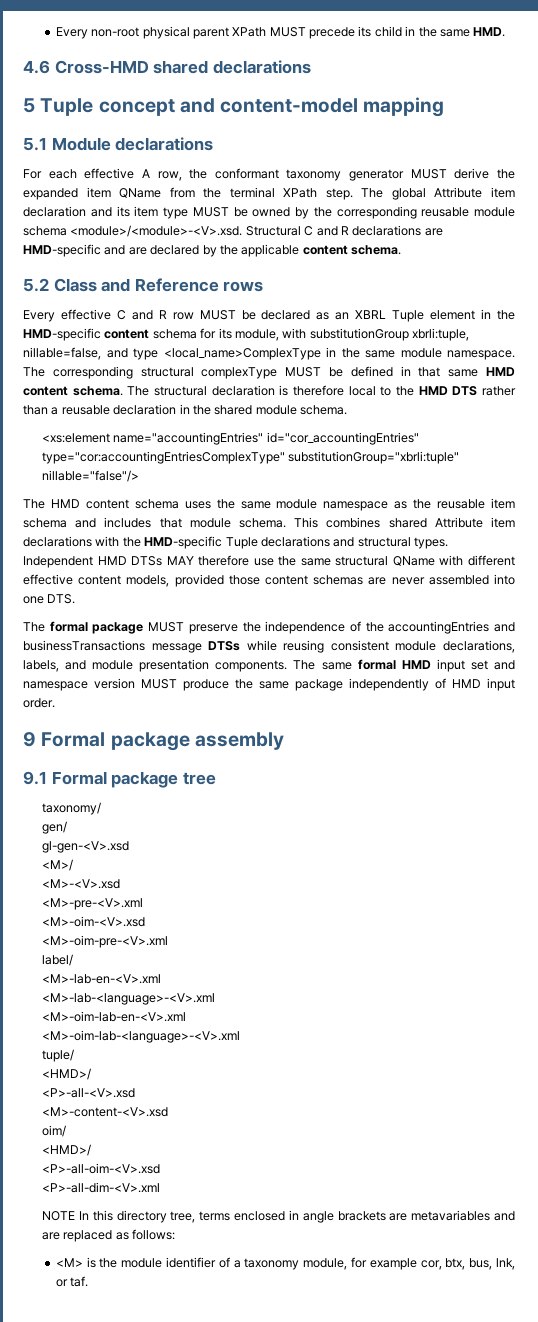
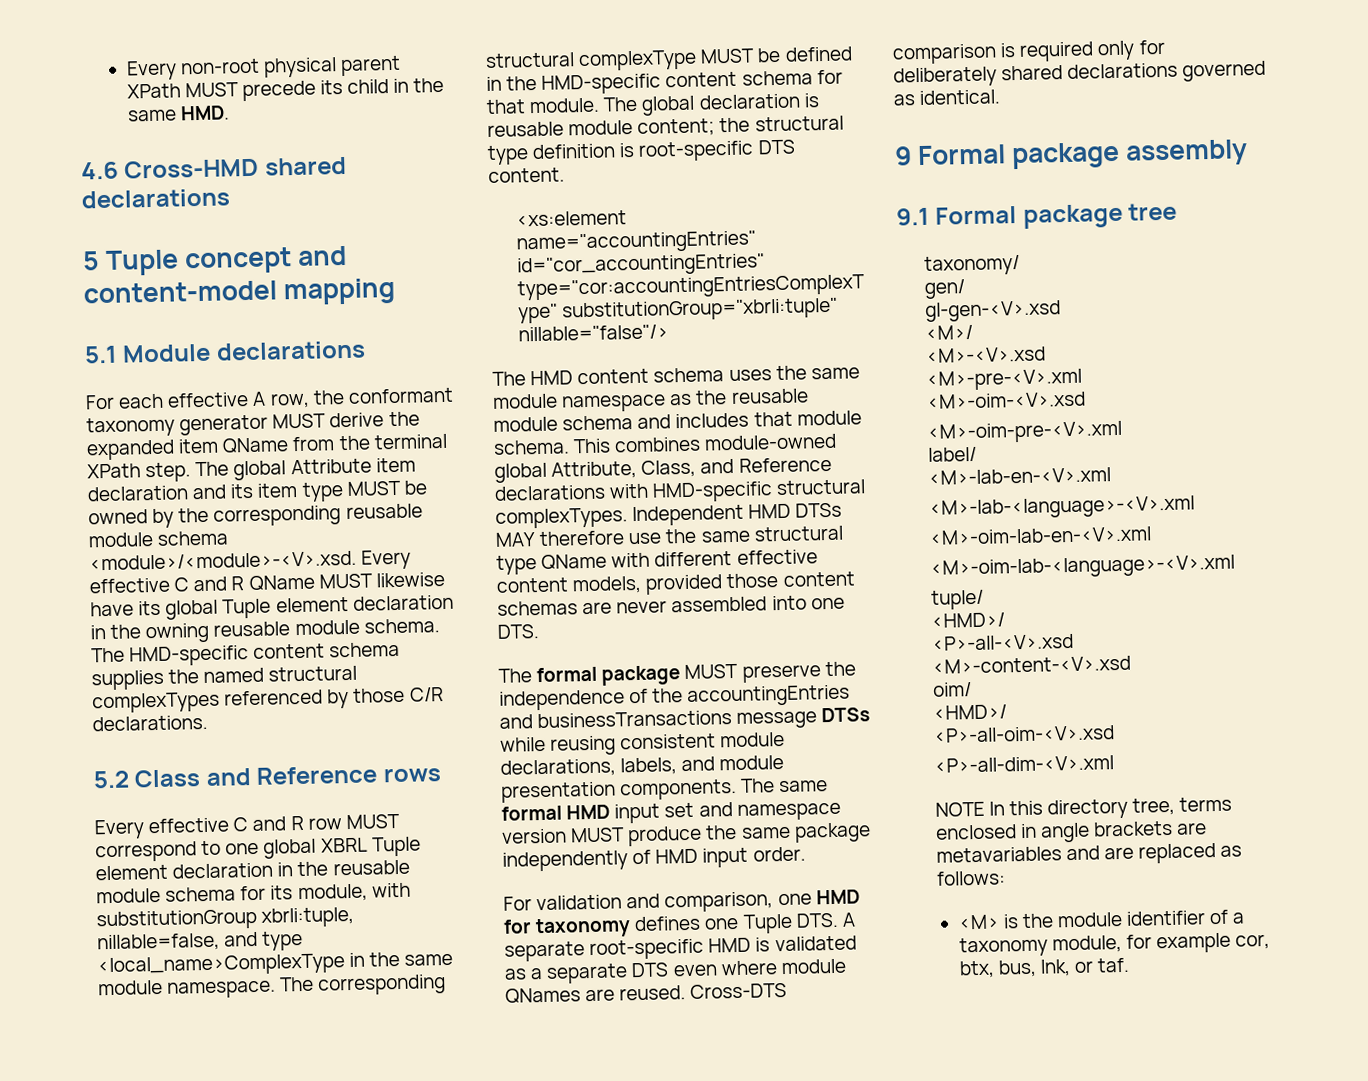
- The global Attribute item declaration and its item type MUST be owned by the corresponding reusable module schema <module>/<module>-<V>.xsd. Structural C and R declarations are HMD-specific and are declared by the applicable content schema.
+ The global Attribute item declaration and its item type MUST be owned by the corresponding reusable module schema <module>/<module>-<V>.xsd. Every effective C and R QName MUST likewise have its global Tuple element declaration in the owning reusable module schema. The HMD-specific content schema supplies the named structural complexTypes referenced by those C/R declarations.
- Every effective C and R row MUST be declared as an XBRL Tuple element in the HMD-specific content schema for its module, with substitutionGroup xbrli:tuple, nillable=false, and type <local_name>ComplexType in the same module namespace.
+ Every effective C and R row MUST correspond to one global XBRL Tuple element declaration in the reusable module schema for its module, with substitutionGroup xbrli:tuple, nillable=false, and type <local_name>ComplexType in the same module namespace.
- The corresponding structural complexType MUST be defined in that same HMD content schema. The structural declaration is therefore local to the HMD DTS rather than a reusable declaration in the shared module schema.
+ The corresponding structural complexType MUST be defined in the HMD-specific content schema for that module. The global declaration is reusable module content; the structural type definition is root-specific DTS content.
- The HMD content schema uses the same module namespace as the reusable item schema and includes that module schema.
+ The HMD content schema uses the same module namespace as the reusable module schema and includes that module schema.
- This combines shared Attribute item declarations with the HMD-specific Tuple declarations and structural types.
+ This combines module-owned global Attribute, Class, and Reference declarations with HMD-specific structural complexTypes.
- Independent HMD DTSs MAY therefore use the same structural QName with different effective content models, provided those content schemas are never assembled into one DTS.
+ Independent HMD DTSs MAY therefore use the same structural type QName with different effective content models, provided those content schemas are never assembled into one DTS.
+ For validation and comparison, one HMD for taxonomy defines one Tuple DTS. A separate root-specific HMD is validated as a separate DTS even where module QNames are reused. Cross-DTS comparison is required only for deliberately shared declarations governed as identical.

